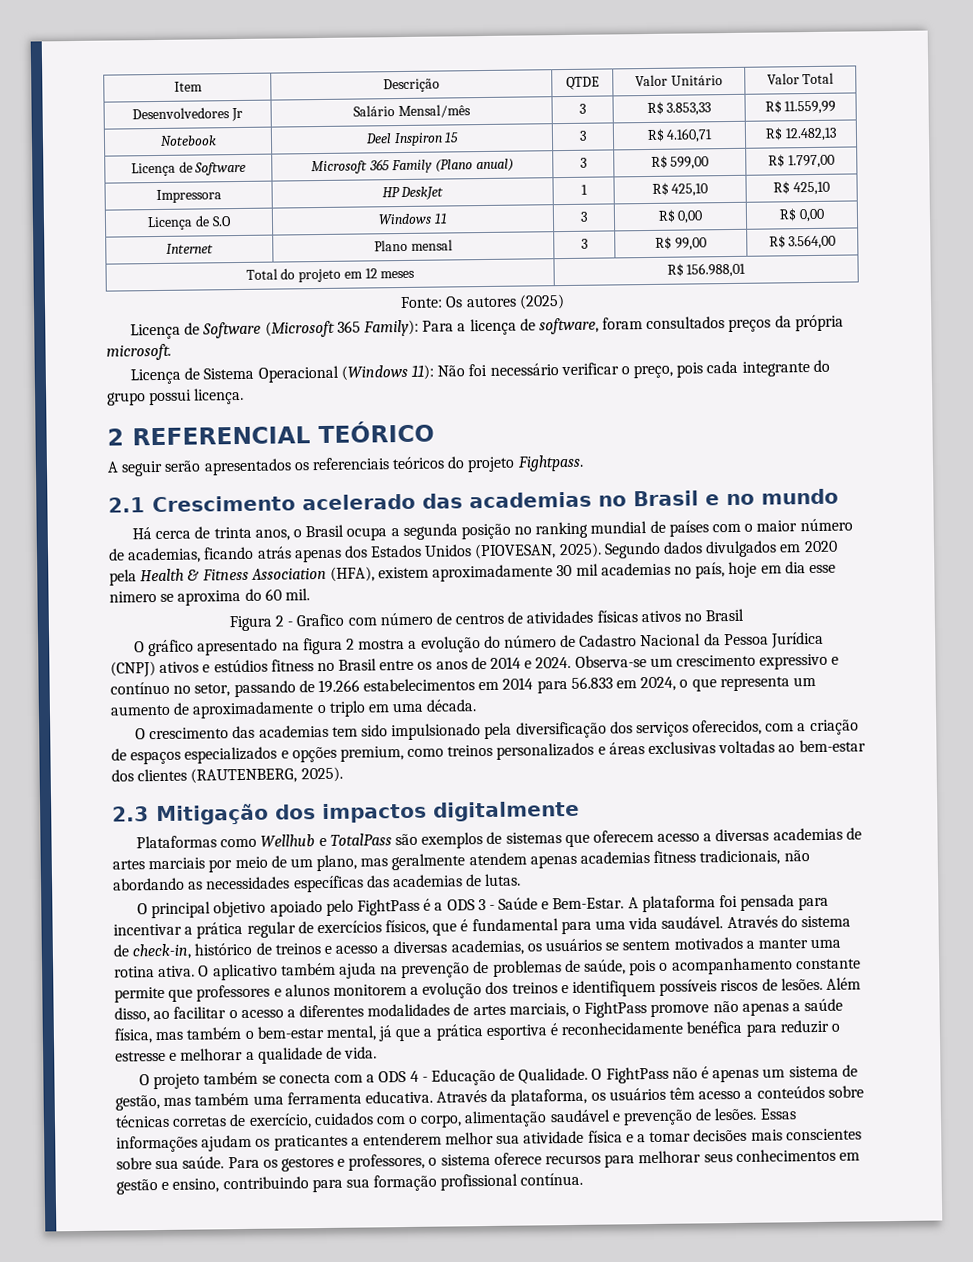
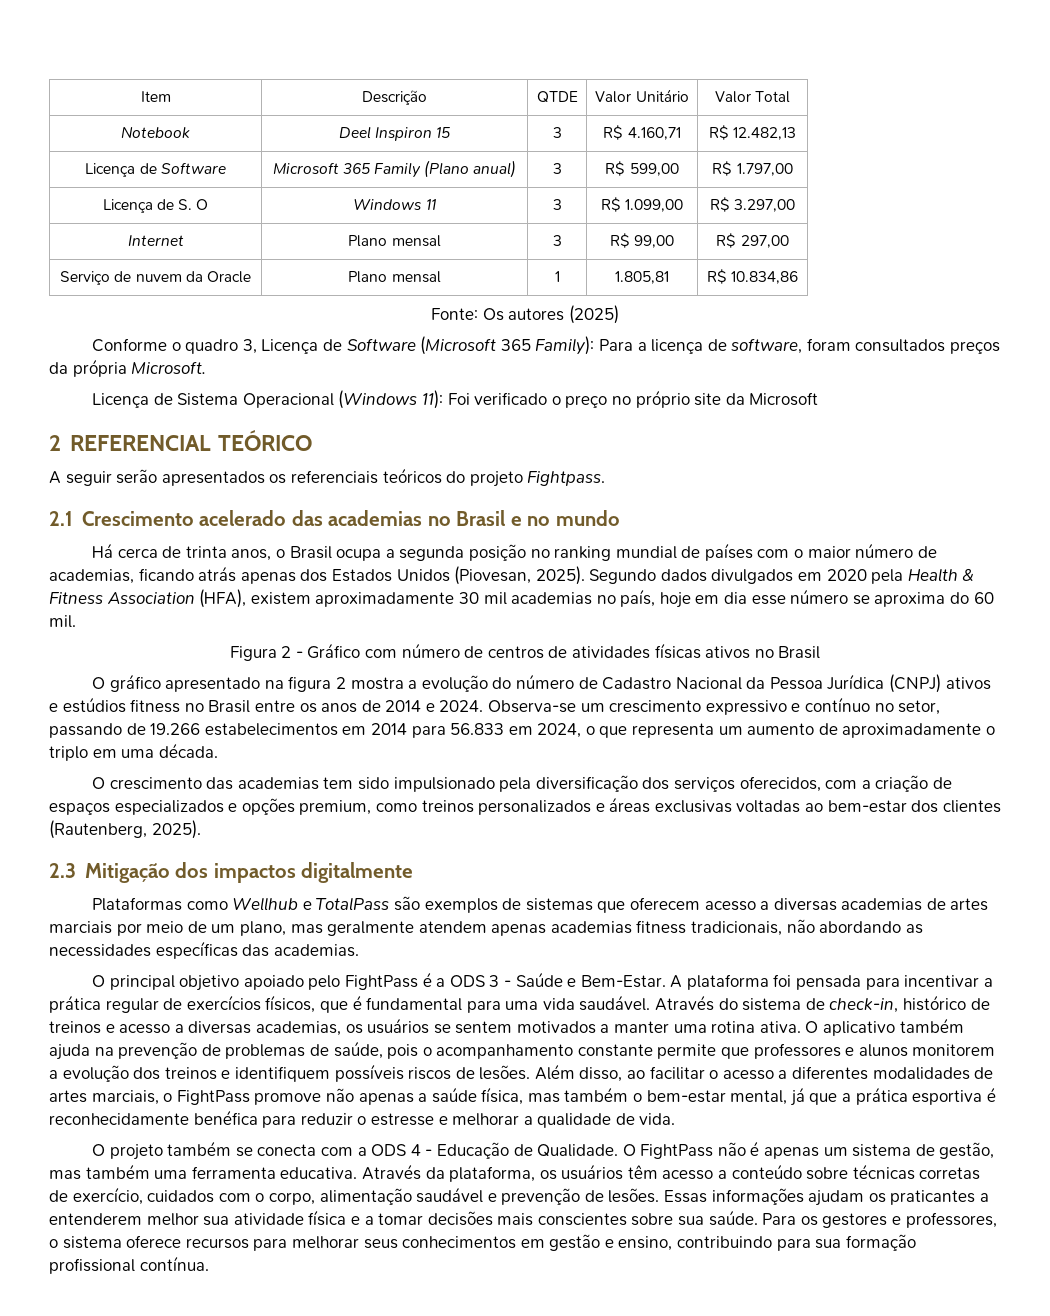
- Desenvolvedores Jr | Salário Mensal/mês | 3 | R$ 3.853,33 | R$ 11.559,99
- Impressora | HP DeskJet | 1 | R$ 425,10 | R$ 425,10
- Licença de S.O | Windows 11 | 3 | R$ 0,00 | R$ 0,00
+ Licença de S. O | Windows 11 | 3 | R$ 1.099,00 | R$ 3.297,00
- Internet | Plano mensal | 3 | R$ 99,00 | R$ 3.564,00
- Total do projeto em 12 meses | R$ 156.988,01
+ Internet | Plano mensal | 3 | R$ 99,00 | R$ 297,00
+ Serviço de nuvem da Oracle | Plano mensal | 1 | 1.805,81 | R$ 10.834,86
- Licença de Software (Microsoft 365 Family): Para a licença de software, foram consultados preços da própria microsoft.
+ Conforme o quadro 3, Licença de Software (Microsoft 365 Family): Para a licença de software, foram consultados preços da própria Microsoft.
- Licença de Sistema Operacional (Windows 11): Não foi necessário verificar o preço, pois cada integrante do grupo possui licença.
+ Licença de Sistema Operacional (Windows 11): Foi verificado o preço no próprio site da Microsoft
- Há cerca de trinta anos, o Brasil ocupa a segunda posição no ranking mundial de países com o maior número de academias, ficando atrás apenas dos Estados Unidos (PIOVESAN, 2025).
+ Há cerca de trinta anos, o Brasil ocupa a segunda posição no ranking mundial de países com o maior número de academias, ficando atrás apenas dos Estados Unidos (Piovesan, 2025).
- Segundo dados divulgados em 2020 pela Health & Fitness Association (HFA), existem aproximadamente 30 mil academias no país, hoje em dia esse nimero se aproxima do 60 mil.
+ Segundo dados divulgados em 2020 pela Health & Fitness Association (HFA), existem aproximadamente 30 mil academias no país, hoje em dia esse número se aproxima do 60 mil.
- Figura 2 - Grafico com número de centros de atividades físicas ativos no Brasil
+ Figura 2 - Gráfico com número de centros de atividades físicas ativos no Brasil
- O crescimento das academias tem sido impulsionado pela diversificação dos serviços oferecidos, com a criação de espaços especializados e opções premium, como treinos personalizados e áreas exclusivas voltadas ao bem-estar dos clientes (RAUTENBERG, 2025).
+ O crescimento das academias tem sido impulsionado pela diversificação dos serviços oferecidos, com a criação de espaços especializados e opções premium, como treinos personalizados e áreas exclusivas voltadas ao bem-estar dos clientes (Rautenberg, 2025).
- Plataformas como Wellhub e TotalPass são exemplos de sistemas que oferecem acesso a diversas academias de artes marciais por meio de um plano, mas geralmente atendem apenas academias fitness tradicionais, não abordando as necessidades específicas das academias de lutas.
+ Plataformas como Wellhub e TotalPass são exemplos de sistemas que oferecem acesso a diversas academias de artes marciais por meio de um plano, mas geralmente atendem apenas academias fitness tradicionais, não abordando as necessidades específicas das academias.
- Através da plataforma, os usuários têm acesso a conteúdos sobre técnicas corretas de exercício, cuidados com o corpo, alimentação saudável e prevenção de lesões.
+ Através da plataforma, os usuários têm acesso a conteúdo sobre técnicas corretas de exercício, cuidados com o corpo, alimentação saudável e prevenção de lesões.

